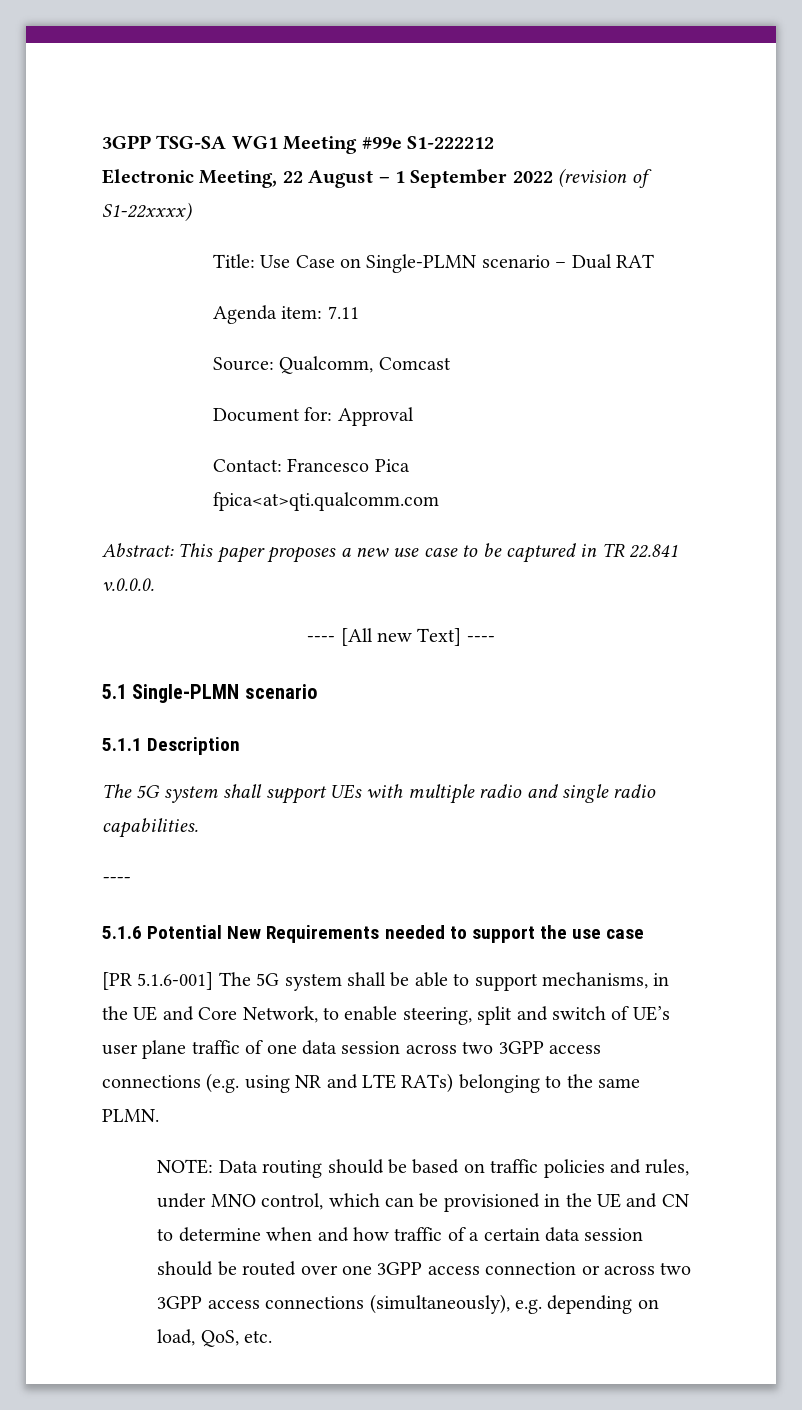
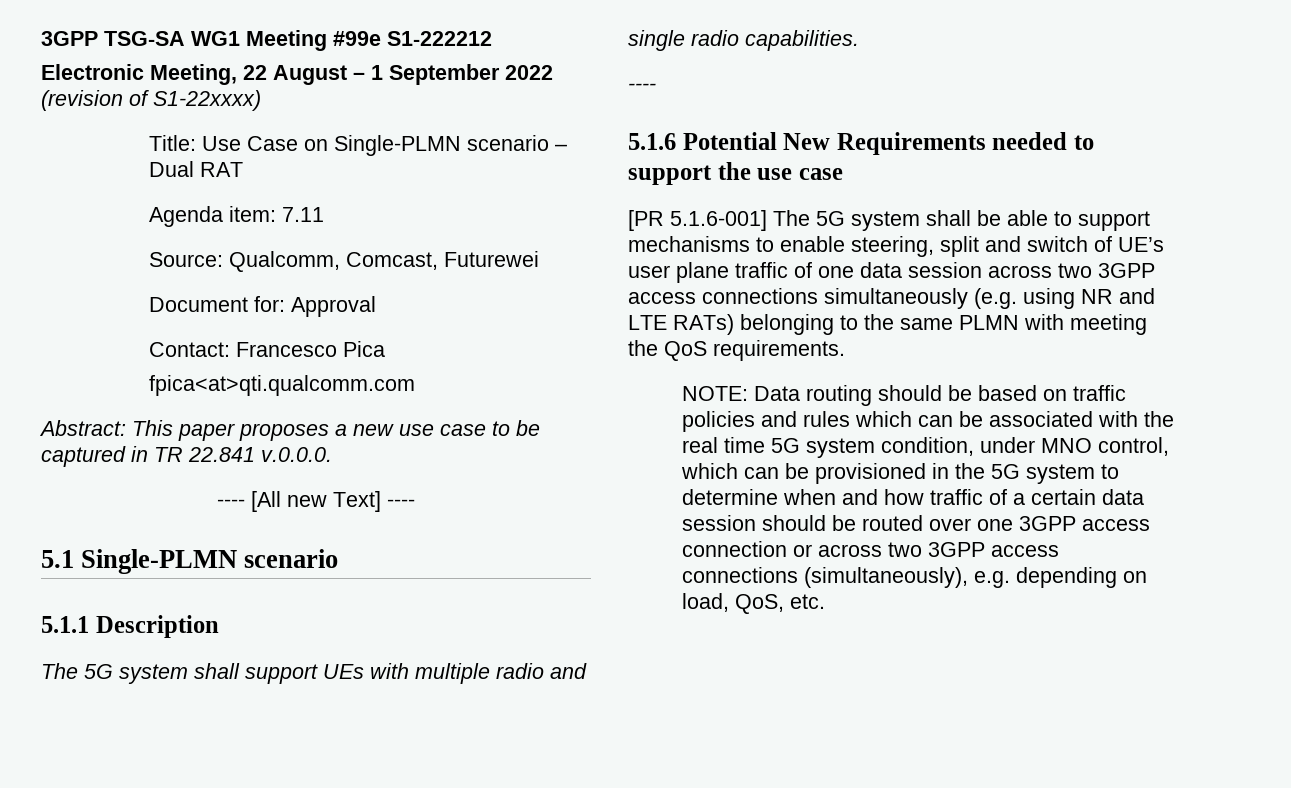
- Source: Qualcomm, Comcast
+ Source: Qualcomm, Comcast, Futurewei
- [PR 5.1.6-001] The 5G system shall be able to support mechanisms, in the UE and Core Network, to enable steering, split and switch of UE’s user plane traffic of one data session across two 3GPP access connections (e.g. using NR and LTE RATs) belonging to the same PLMN.
+ [PR 5.1.6-001] The 5G system shall be able to support mechanisms to enable steering, split and switch of UE’s user plane traffic of one data session across two 3GPP access connections simultaneously (e.g. using NR and LTE RATs) belonging to the same PLMN with meeting the QoS requirements.
- NOTE: Data routing should be based on traffic policies and rules, under MNO control, which can be provisioned in the UE and CN to determine when and how traffic of a certain data session should be routed over one 3GPP access connection or across two 3GPP access connections (simultaneously), e.g. depending on load, QoS, etc.
+ NOTE: Data routing should be based on traffic policies and rules which can be associated with the real time 5G system condition, under MNO control, which can be provisioned in the 5G system to determine when and how traffic of a certain data session should be routed over one 3GPP access connection or across two 3GPP access connections (simultaneously), e.g. depending on load, QoS, etc.

